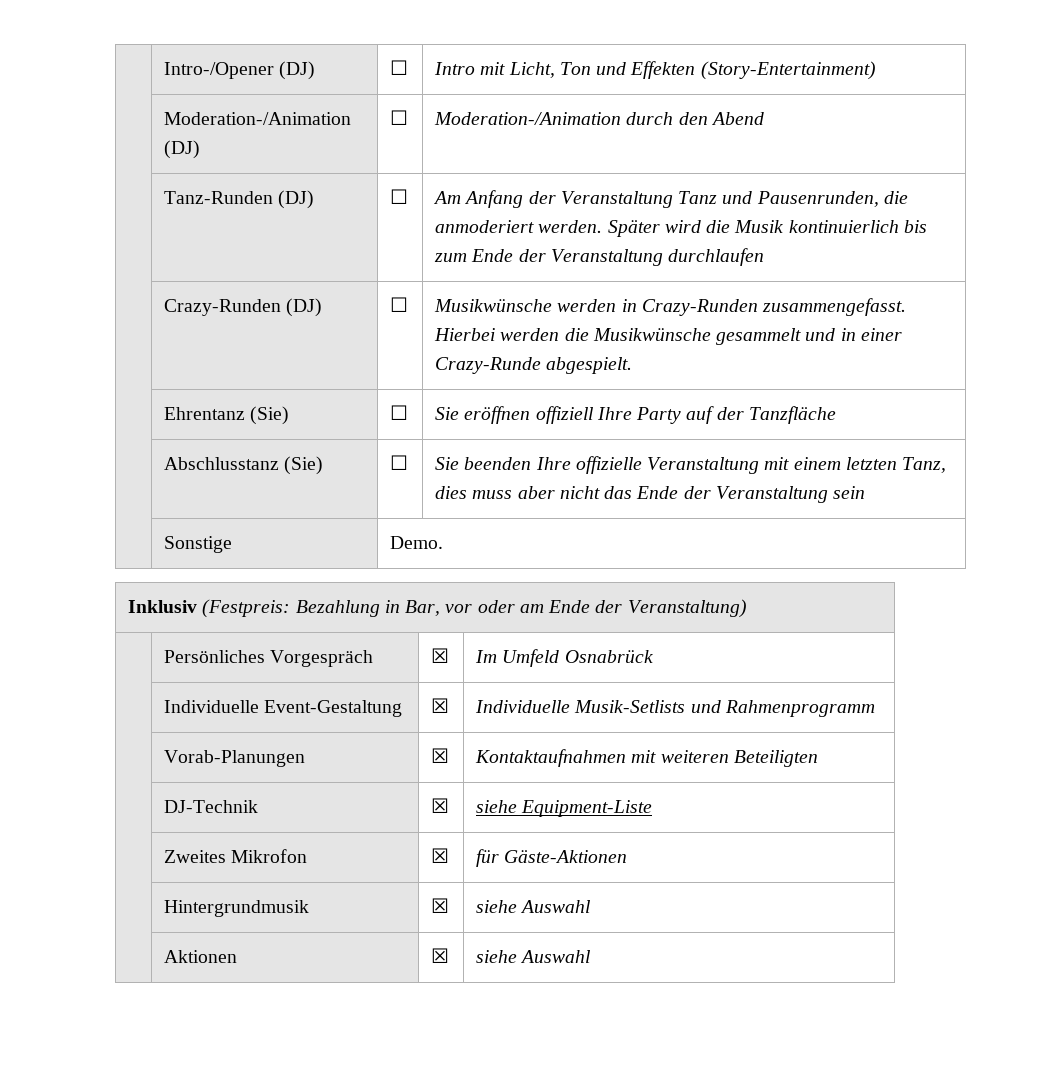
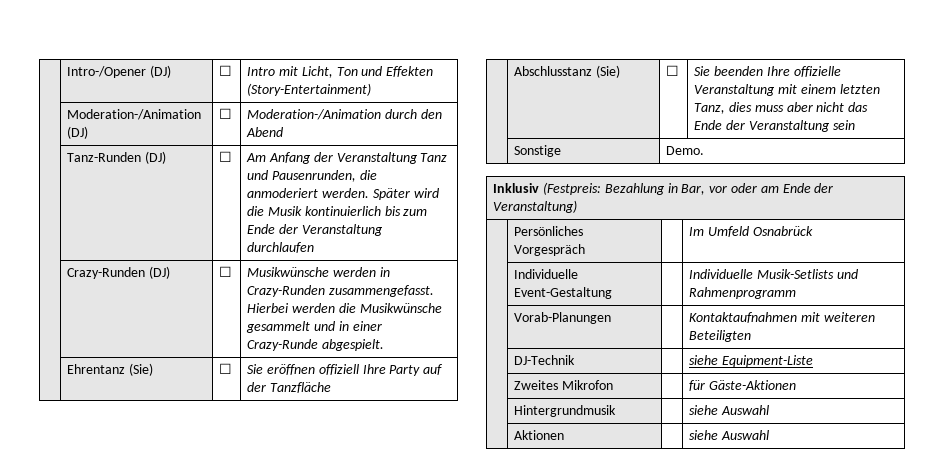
- | Persönliches Vorgespräch | ☒ | Im Umfeld Osnabrück
+ | Persönliches Vorgespräch | | Im Umfeld Osnabrück
- | Individuelle Event-Gestaltung | ☒ | Individuelle Musik-Setlists und Rahmenprogramm
+ | Individuelle Event-Gestaltung | | Individuelle Musik-Setlists und Rahmenprogramm
- | Vorab-Planungen | ☒ | Kontaktaufnahmen mit weiteren Beteiligten
+ | Vorab-Planungen | | Kontaktaufnahmen mit weiteren Beteiligten
- | DJ-Technik | ☒ | siehe Equipment-Liste
+ | DJ-Technik | | siehe Equipment-Liste
- | Zweites Mikrofon | ☒ | für Gäste-Aktionen
+ | Zweites Mikrofon | | für Gäste-Aktionen
- | Hintergrundmusik | ☒ | siehe Auswahl
+ | Hintergrundmusik | | siehe Auswahl
- | Aktionen | ☒ | siehe Auswahl
+ | Aktionen | | siehe Auswahl

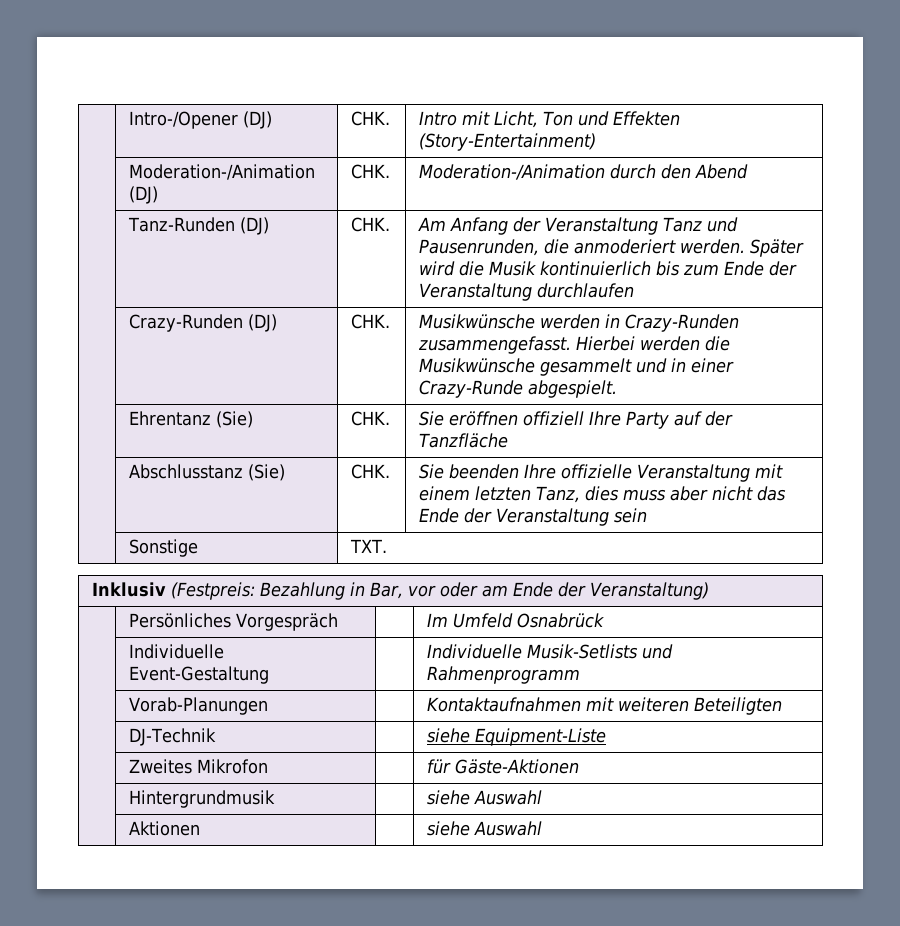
- | Intro-/Opener (DJ) | ☐ | Intro mit Licht, Ton und Effekten (Story-Entertainment)
+ | Intro-/Opener (DJ) | CHK. | Intro mit Licht, Ton und Effekten (Story-Entertainment)
- | Moderation-/Animation (DJ) | ☐ | Moderation-/Animation durch den Abend
+ | Moderation-/Animation (DJ) | CHK. | Moderation-/Animation durch den Abend
- | Tanz-Runden (DJ) | ☐ | Am Anfang der Veranstaltung Tanz und Pausenrunden, die anmoderiert werden. Später wird die Musik kontinuierlich bis zum Ende der Veranstaltung durchlaufen
+ | Tanz-Runden (DJ) | CHK. | Am Anfang der Veranstaltung Tanz und Pausenrunden, die anmoderiert werden. Später wird die Musik kontinuierlich bis zum Ende der Veranstaltung durchlaufen
- | Crazy-Runden (DJ) | ☐ | Musikwünsche werden in Crazy-Runden zusammengefasst. Hierbei werden die Musikwünsche gesammelt und in einer Crazy-Runde abgespielt.
+ | Crazy-Runden (DJ) | CHK. | Musikwünsche werden in Crazy-Runden zusammengefasst. Hierbei werden die Musikwünsche gesammelt und in einer Crazy-Runde abgespielt.
- | Ehrentanz (Sie) | ☐ | Sie eröffnen offiziell Ihre Party auf der Tanzfläche
+ | Ehrentanz (Sie) | CHK. | Sie eröffnen offiziell Ihre Party auf der Tanzfläche
- | Abschlusstanz (Sie) | ☐ | Sie beenden Ihre offizielle Veranstaltung mit einem letzten Tanz, dies muss aber nicht das Ende der Veranstaltung sein
+ | Abschlusstanz (Sie) | CHK. | Sie beenden Ihre offizielle Veranstaltung mit einem letzten Tanz, dies muss aber nicht das Ende der Veranstaltung sein
- | Sonstige | Demo.
+ | Sonstige | TXT.

